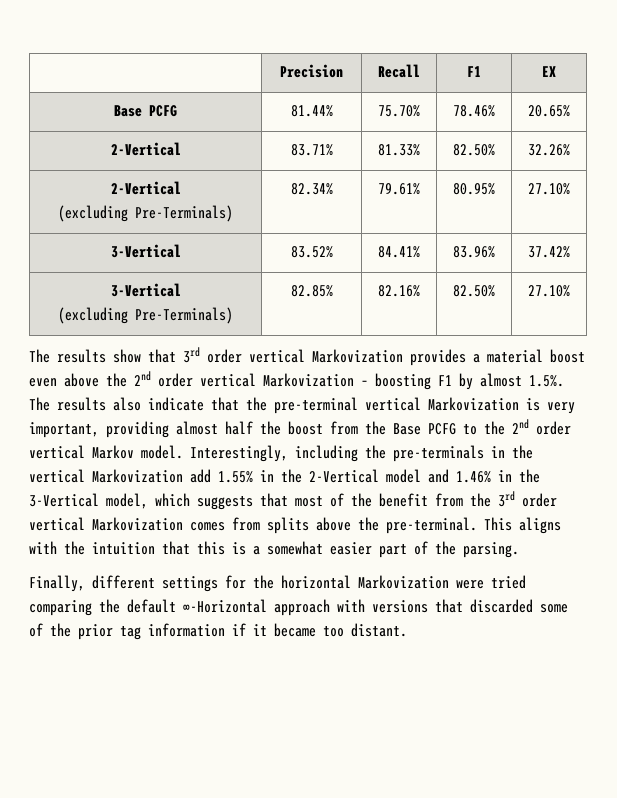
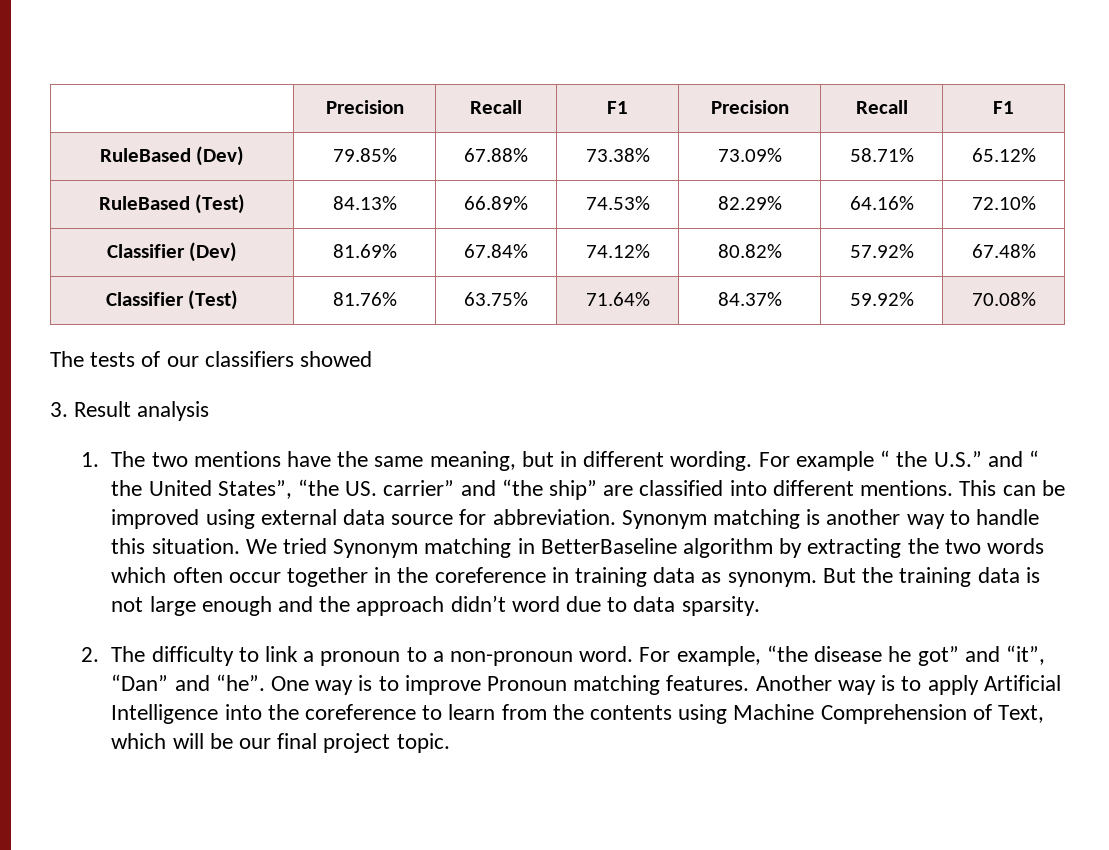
- | Precision | Recall | F1 | EX
- Base PCFG | 81.44% | 75.70% | 78.46% | 20.65%
- 2-Vertical | 83.71% | 81.33% | 82.50% | 32.26%
- 2-Vertical
- (excluding Pre-Terminals) | 82.34% | 79.61% | 80.95% | 27.10%
- 3-Vertical | 83.52% | 84.41% | 83.96% | 37.42%
- 3-Vertical
- (excluding Pre-Terminals) | 82.85% | 82.16% | 82.50% | 27.10%
- The results show that 3rd order vertical Markovization provides a material boost even above the 2nd order vertical Markovization – boosting F1 by almost 1.5%. The results also indicate that the pre-terminal vertical Markovization is very important, providing almost half the boost from the Base PCFG to the 2nd order vertical Markov model. Interestingly, including the pre-terminals in the vertical Markovization add 1.55% in the 2-Vertical model and 1.46% in the 3-Vertical model, which suggests that most of the benefit from the 3rd order vertical Markovization comes from splits above the pre-terminal. This aligns with the intuition that this is a somewhat easier part of the parsing.
- Finally, different settings for the horizontal Markovization were tried comparing the default ∞-Horizontal approach with versions that discarded some of the prior tag information if it became too distant.
+ | Precision | Recall | F1 | Precision | Recall | F1
+ RuleBased (Dev) | 79.85% | 67.88% | 73.38% | 73.09% | 58.71% | 65.12%
+ RuleBased (Test) | 84.13% | 66.89% | 74.53% | 82.29% | 64.16% | 72.10%
+ Classifier (Dev) | 81.69% | 67.84% | 74.12% | 80.82% | 57.92% | 67.48%
+ Classifier (Test) | 81.76% | 63.75% | 71.64% | 84.37% | 59.92% | 70.08%
+ The tests of our classifiers showed
+ 3. Result analysis
+ 1. The two mentions have the same meaning, but in different wording. For example “ the U.S.” and “ the United States”, “the US. carrier” and “the ship” are classified into different mentions. This can be improved using external data source for abbreviation. Synonym matching is another way to handle this situation. We tried Synonym matching in BetterBaseline algorithm by extracting the two words which often occur together in the coreference in training data as synonym. But the training data is not large enough and the approach didn’t word due to data sparsity.
+ 2. The difficulty to link a pronoun to a non-pronoun word. For example, “the disease he got” and “it”, “Dan” and “he”. One way is to improve Pronoun matching features. Another way is to apply Artificial Intelligence into the coreference to learn from the contents using Machine Comprehension of Text, which will be our final project topic.

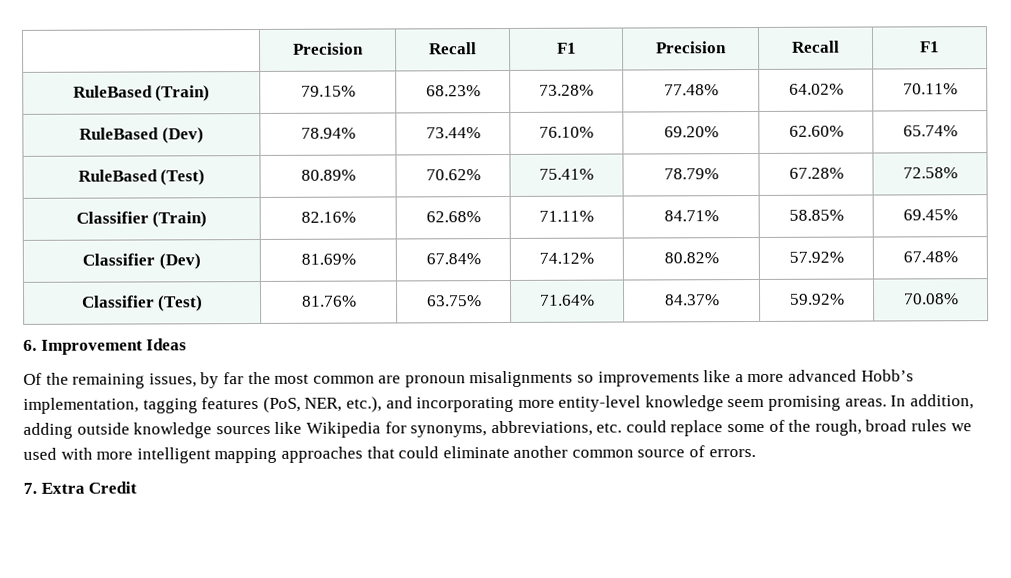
- RuleBased (Dev) | 79.85% | 67.88% | 73.38% | 73.09% | 58.71% | 65.12%
- RuleBased (Test) | 84.13% | 66.89% | 74.53% | 82.29% | 64.16% | 72.10%
+ RuleBased (Train) | 79.15% | 68.23% | 73.28% | 77.48% | 64.02% | 70.11%
+ RuleBased (Dev) | 78.94% | 73.44% | 76.10% | 69.20% | 62.60% | 65.74%
+ RuleBased (Test) | 80.89% | 70.62% | 75.41% | 78.79% | 67.28% | 72.58%
+ Classifier (Train) | 82.16% | 62.68% | 71.11% | 84.71% | 58.85% | 69.45%
- The tests of our classifiers showed
- 3. Result analysis
- 1. The two mentions have the same meaning, but in different wording. For example “ the U.S.” and “ the United States”, “the US. carrier” and “the ship” are classified into different mentions. This can be improved using external data source for abbreviation. Synonym matching is another way to handle this situation. We tried Synonym matching in BetterBaseline algorithm by extracting the two words which often occur together in the coreference in training data as synonym. But the training data is not large enough and the approach didn’t word due to data sparsity.
- 2. The difficulty to link a pronoun to a non-pronoun word. For example, “the disease he got” and “it”, “Dan” and “he”. One way is to improve Pronoun matching features. Another way is to apply Artificial Intelligence into the coreference to learn from the contents using Machine Comprehension of Text, which will be our final project topic.
+ 6. Improvement Ideas
+ Of the remaining issues, by far the most common are pronoun misalignments so improvements like a more advanced Hobb’s implementation, tagging features (PoS, NER, etc.), and incorporating more entity-level knowledge seem promising areas. In addition, adding outside knowledge sources like Wikipedia for synonyms, abbreviations, etc. could replace some of the rough, broad rules we used with more intelligent mapping approaches that could eliminate another common source of errors.
+ 7. Extra Credit

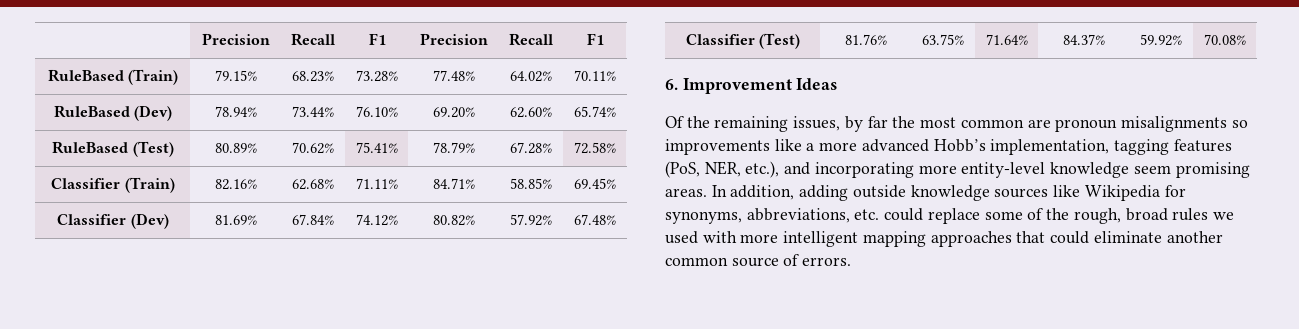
- 7. Extra Credit

